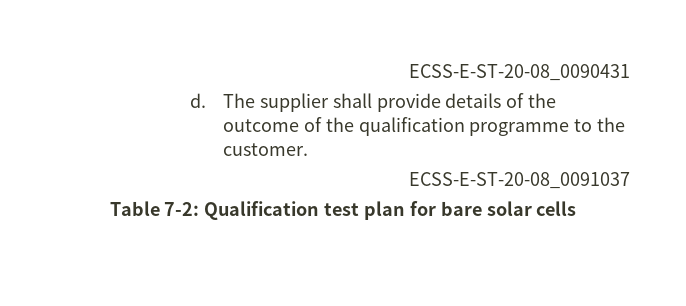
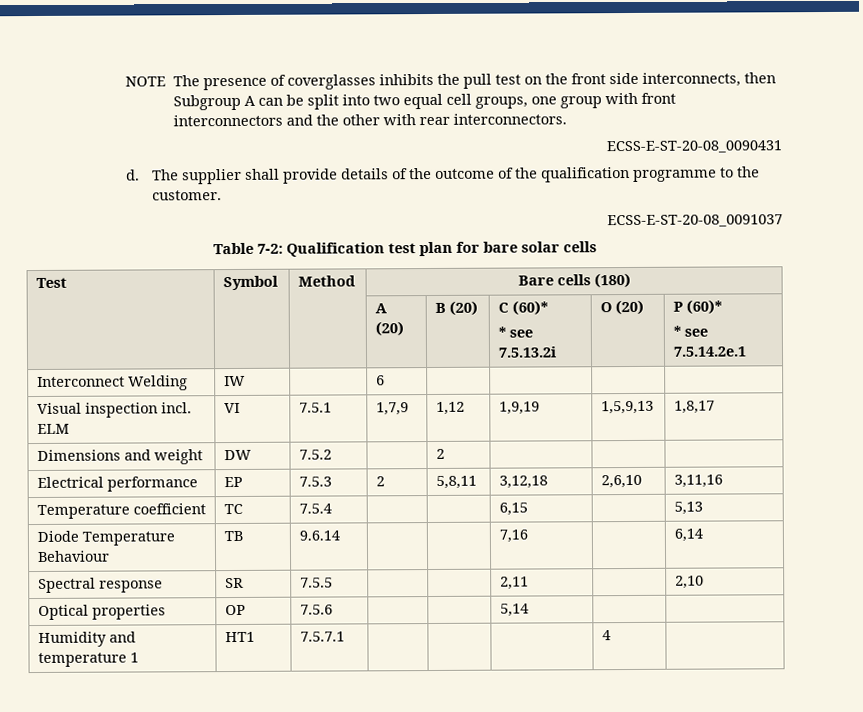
+ NOTE The presence of coverglasses inhibits the pull test on the front side interconnects, then Subgroup A can be split into two equal cell groups, one group with front interconnectors and the other with rear interconnectors.
+ Test | Symbol | Method | Bare cells (180)
+ | | | A (20) | B (20) | C (60)*
+ * see 7.5.13.2i | O (20) | P (60)*
+ * see 7.5.14.2e.1
+ Interconnect Welding | IW | | 6 | | | |
+ Visual inspection incl. ELM | VI | 7.5.1 | 1,7,9 | 1,12 | 1,9,19 | 1,5,9,13 | 1,8,17
+ Dimensions and weight | DW | 7.5.2 | | 2 | | |
+ Electrical performance | EP | 7.5.3 | 2 | 5,8,11 | 3,12,18 | 2,6,10 | 3,11,16
+ Temperature coefficient | TC | 7.5.4 | | | 6,15 | | 5,13
+ Diode Temperature Behaviour | TB | 9.6.14 | | | 7,16 | | 6,14
+ Spectral response | SR | 7.5.5 | | | 2,11 | | 2,10
+ Optical properties | OP | 7.5.6 | | | 5,14 | |
+ Humidity and temperature 1 | HT1 | 7.5.7.1 | | | | 4 |

